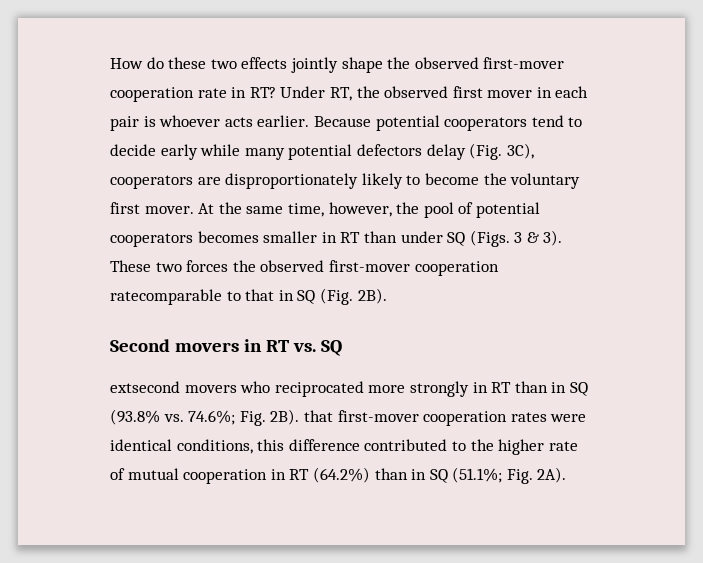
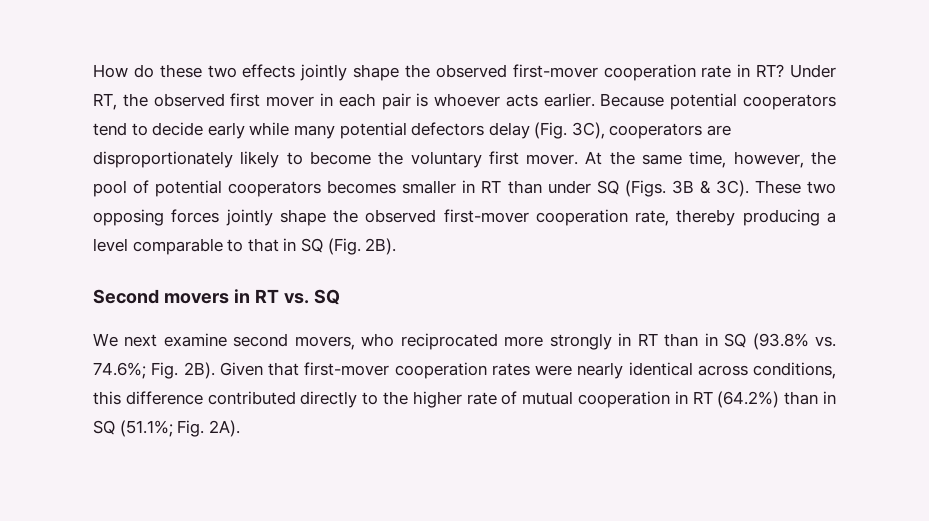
- At the same time, however, the pool of potential cooperators becomes smaller in RT than under SQ (Figs. 3 & 3). These two forces the observed first-mover cooperation ratecomparable to that in SQ (Fig. 2B).
+ At the same time, however, the pool of potential cooperators becomes smaller in RT than under SQ (Figs. 3B & 3C). These two opposing forces jointly shape the observed first-mover cooperation rate, thereby producing a level comparable to that in SQ (Fig. 2B).
- extsecond movers who reciprocated more strongly in RT than in SQ (93.8% vs. 74.6%; Fig. 2B). that first-mover cooperation rates were identical conditions, this difference contributed to the higher rate of mutual cooperation in RT (64.2%) than in SQ (51.1%; Fig. 2A).
+ We next examine second movers, who reciprocated more strongly in RT than in SQ (93.8% vs. 74.6%; Fig. 2B). Given that first-mover cooperation rates were nearly identical across conditions, this difference contributed directly to the higher rate of mutual cooperation in RT (64.2%) than in SQ (51.1%; Fig. 2A).

